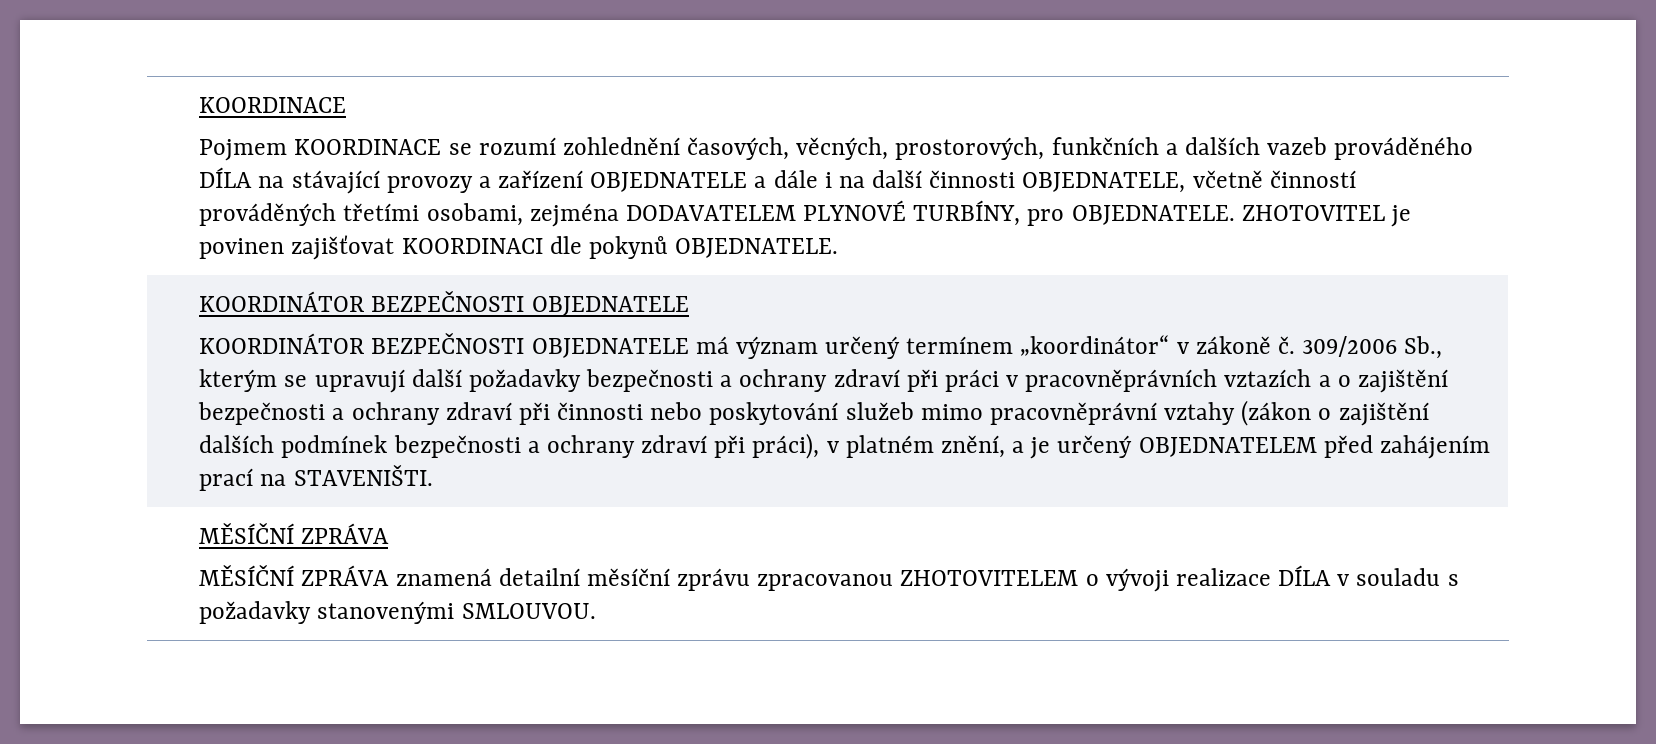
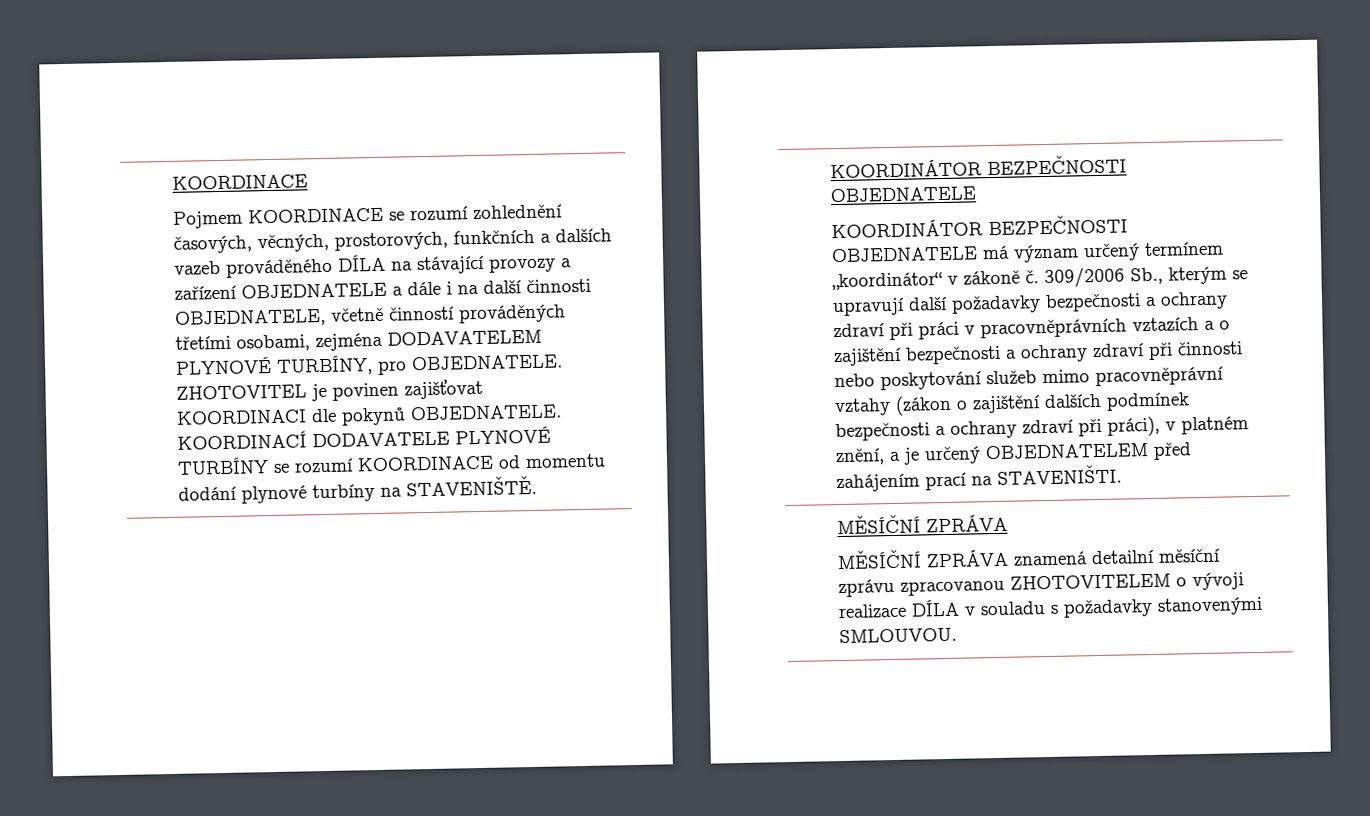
+ KOORDINACÍ DODAVATELE PLYNOVÉ TURBÍNY se rozumí KOORDINACE od momentu dodání plynové turbíny na STAVENIŠTĚ.

